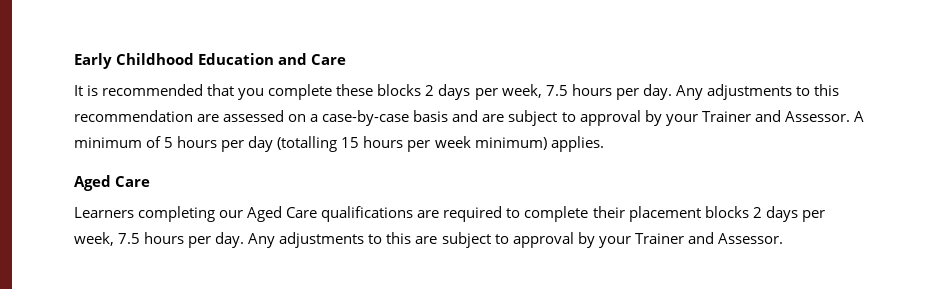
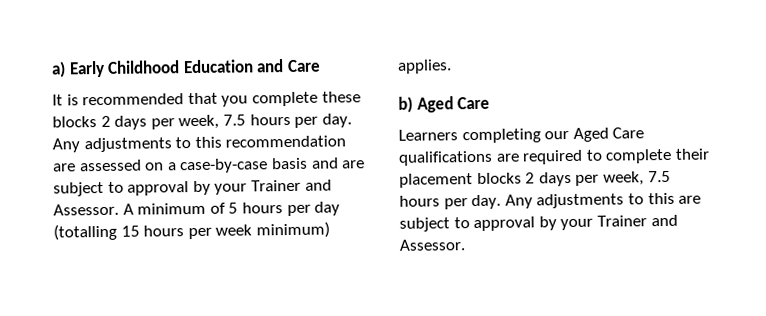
- Early Childhood Education and Care
+ a) Early Childhood Education and Care
  A minimum of 5 hours per day (totalling 15 hours per week minimum) applies.
- Aged Care
+ b) Aged Care

